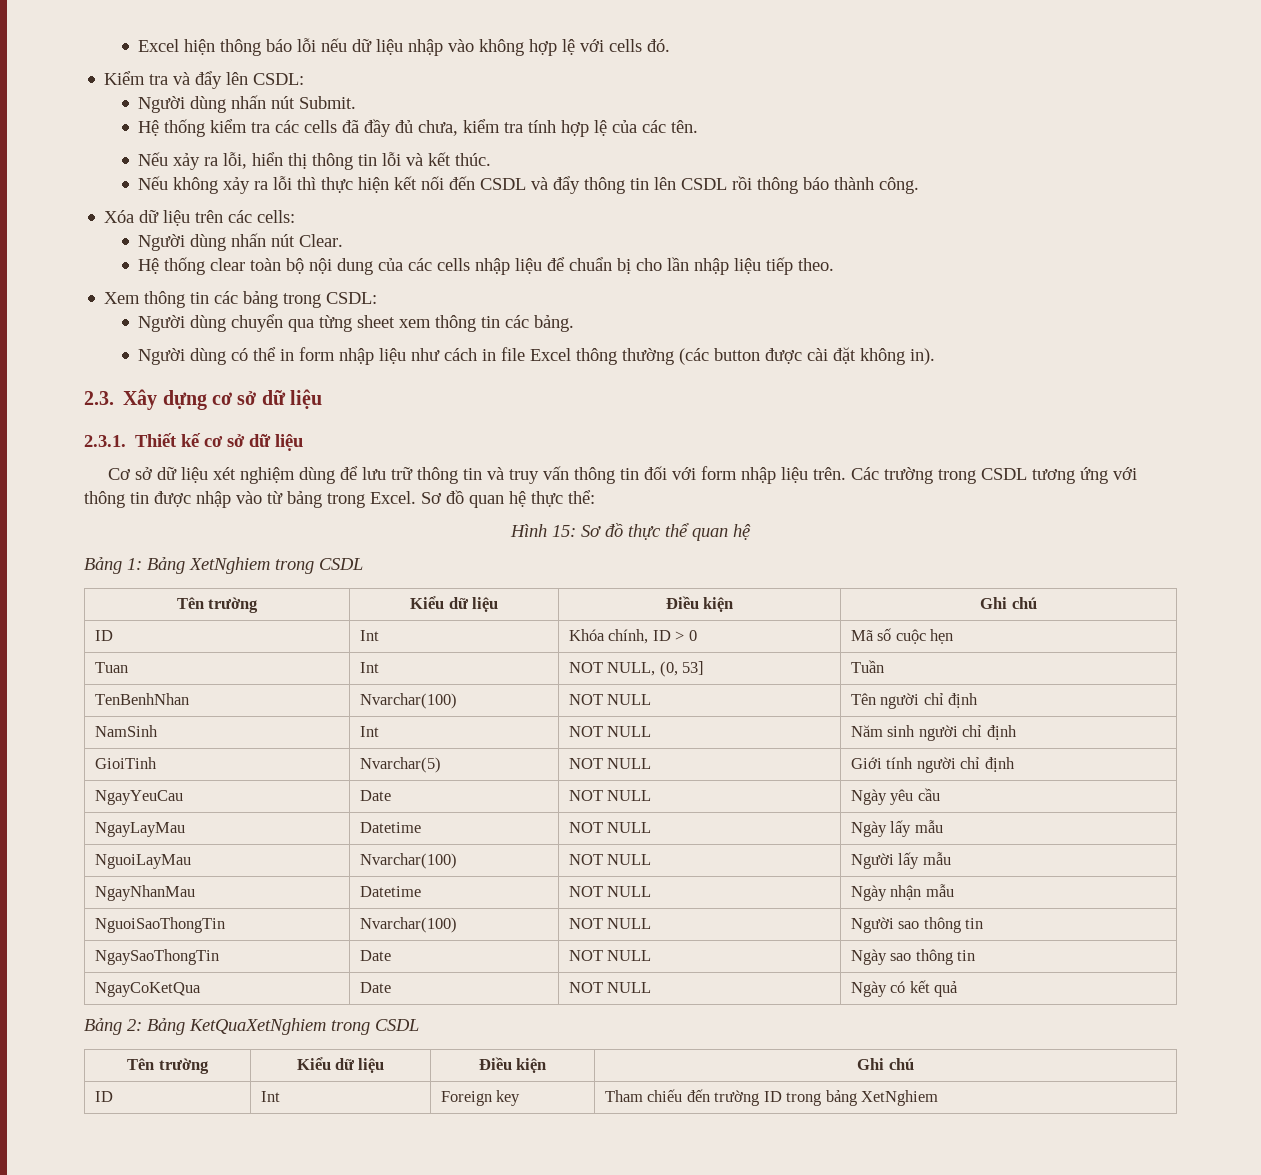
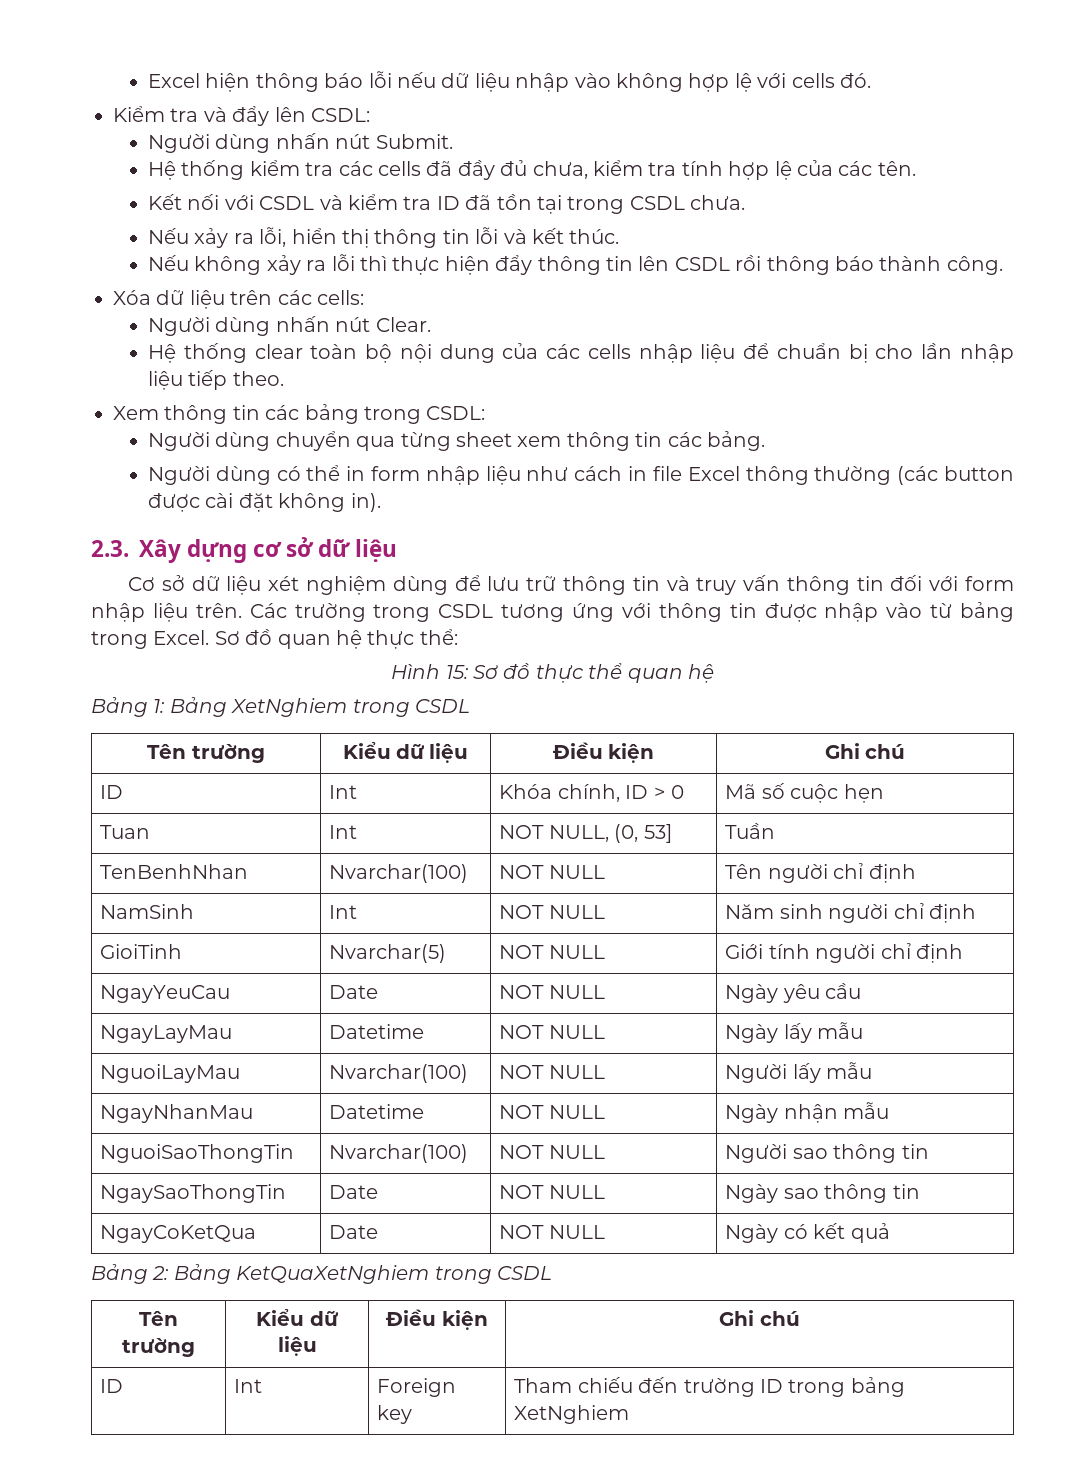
+ Kết nối với CSDL và kiểm tra ID đã tồn tại trong CSDL chưa.
- Nếu không xảy ra lỗi thì thực hiện kết nối đến CSDL và đẩy thông tin lên CSDL rồi thông báo thành công.
+ Nếu không xảy ra lỗi thì thực hiện đẩy thông tin lên CSDL rồi thông báo thành công.
- 2.3.1. Thiết kế cơ sở dữ liệu

